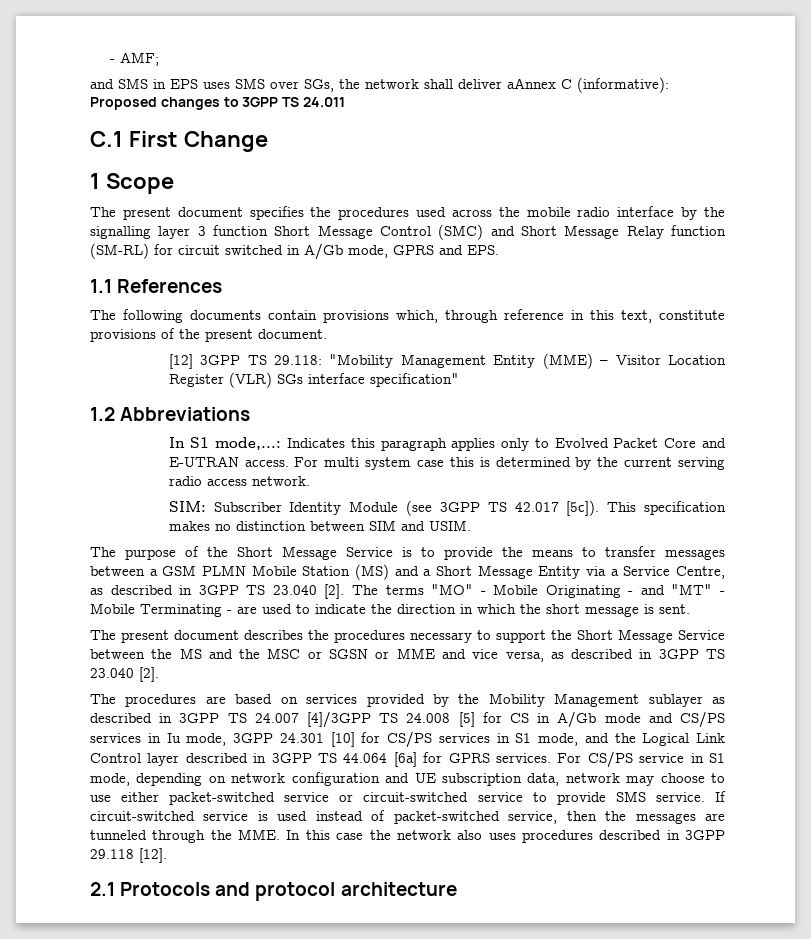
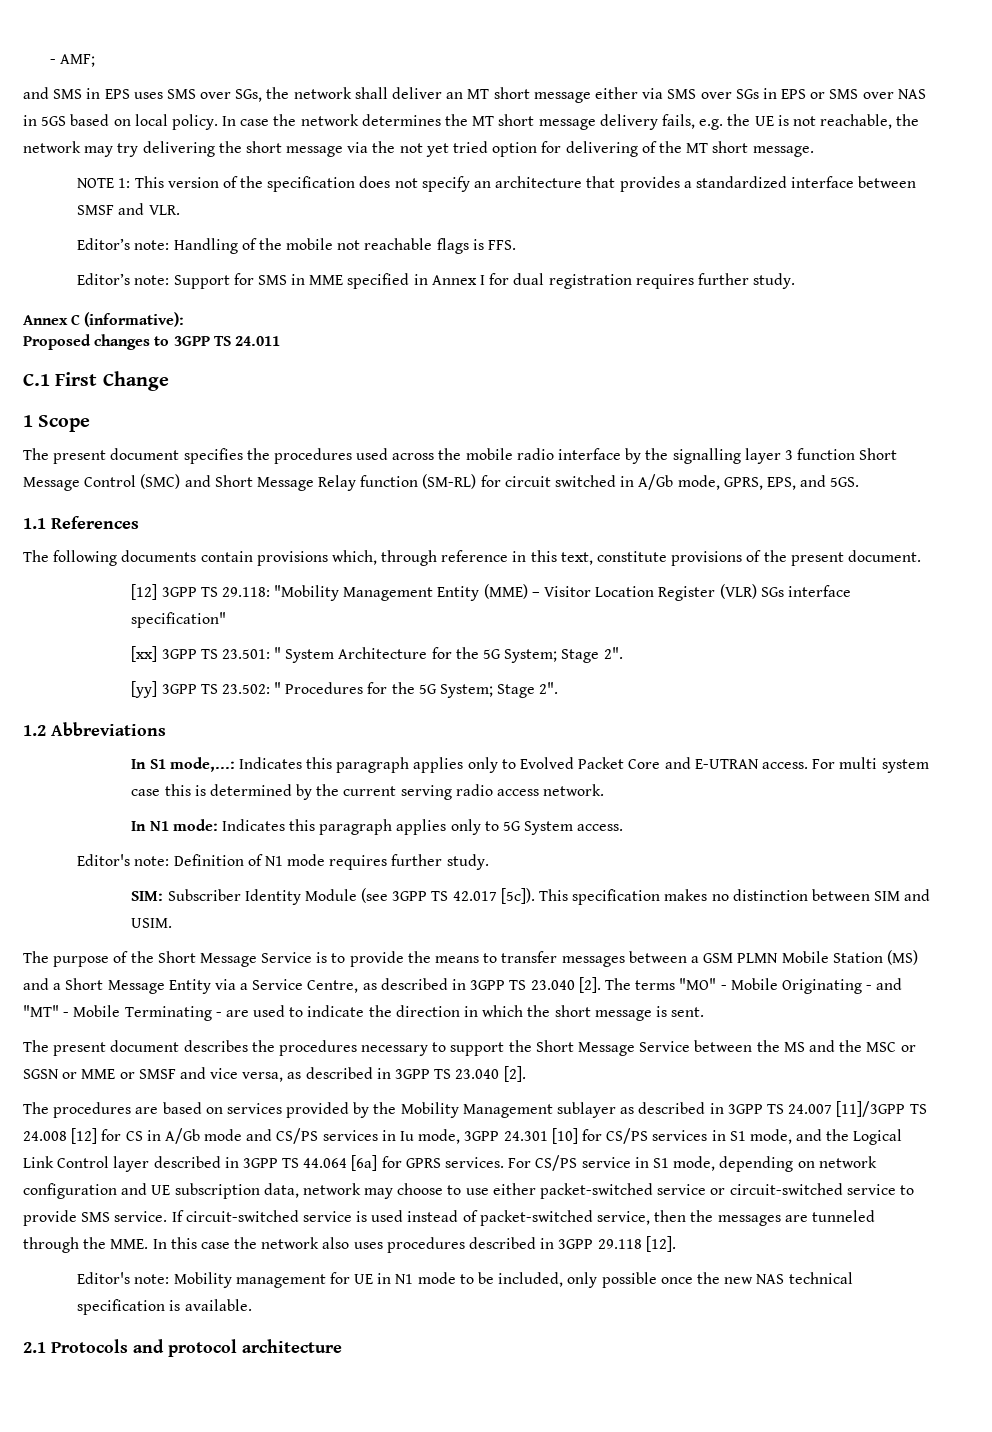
- and SMS in EPS uses SMS over SGs, the network shall deliver aAnnex C (informative):
+ and SMS in EPS uses SMS over SGs, the network shall deliver an MT short message either via SMS over SGs in EPS or SMS over NAS in 5GS based on local policy. In case the network determines the MT short message delivery fails, e.g. the UE is not reachable, the network may try delivering the short message via the not yet tried option for delivering of the MT short message.
+ NOTE 1: This version of the specification does not specify an architecture that provides a standardized interface between SMSF and VLR.
+ Editor’s note: Handling of the mobile not reachable flags is FFS.
+ Editor’s note: Support for SMS in MME specified in Annex I for dual registration requires further study.
+ Annex C (informative):
- The present document specifies the procedures used across the mobile radio interface by the signalling layer 3 function Short Message Control (SMC) and Short Message Relay function (SM-RL) for circuit switched in A/Gb mode, GPRS and EPS.
+ The present document specifies the procedures used across the mobile radio interface by the signalling layer 3 function Short Message Control (SMC) and Short Message Relay function (SM-RL) for circuit switched in A/Gb mode, GPRS, EPS, and 5GS.
+ [xx] 3GPP TS 23.501: " System Architecture for the 5G System; Stage 2".
+ [yy] 3GPP TS 23.502: " Procedures for the 5G System; Stage 2".
+ In N1 mode: Indicates this paragraph applies only to 5G System access.
+ Editor's note: Definition of N1 mode requires further study.
- The present document describes the procedures necessary to support the Short Message Service between the MS and the MSC or SGSN or MME and vice versa, as described in 3GPP TS 23.040 [2].
+ The present document describes the procedures necessary to support the Short Message Service between the MS and the MSC or SGSN or MME or SMSF and vice versa, as described in 3GPP TS 23.040 [2].
- The procedures are based on services provided by the Mobility Management sublayer as described in 3GPP TS 24.007 [4]/3GPP TS 24.008 [5] for CS in A/Gb mode and CS/PS services in Iu mode, 3GPP 24.301 [10] for CS/PS services in S1 mode, and the Logical Link Control layer described in 3GPP TS 44.064 [6a] for GPRS services.
+ The procedures are based on services provided by the Mobility Management sublayer as described in 3GPP TS 24.007 [11]/3GPP TS 24.008 [12] for CS in A/Gb mode and CS/PS services in Iu mode, 3GPP 24.301 [10] for CS/PS services in S1 mode, and the Logical Link Control layer described in 3GPP TS 44.064 [6a] for GPRS services.
+ Editor's note: Mobility management for UE in N1 mode to be included, only possible once the new NAS technical specification is available.

